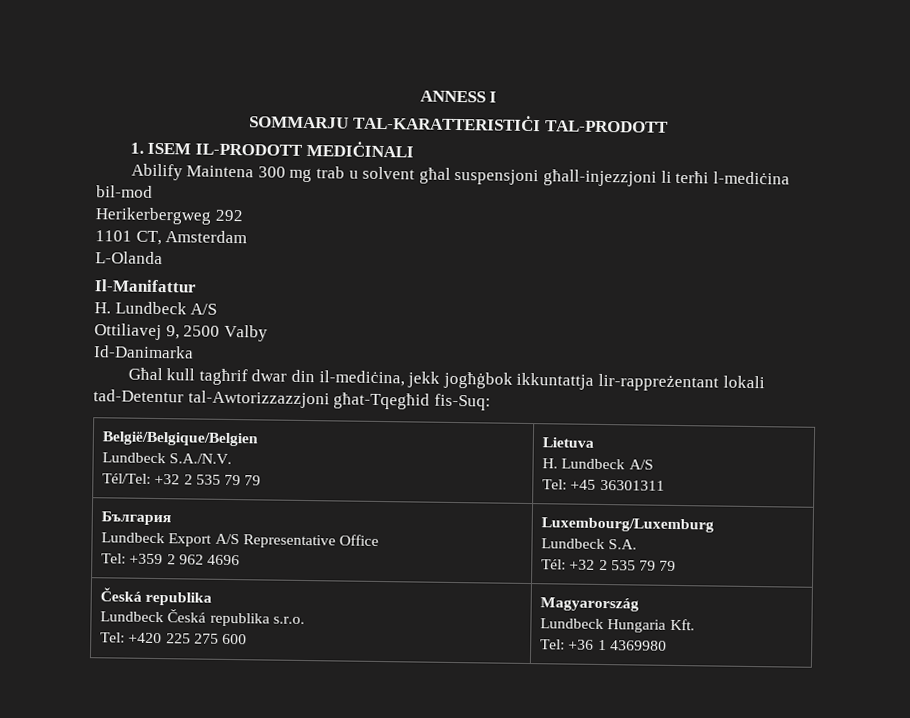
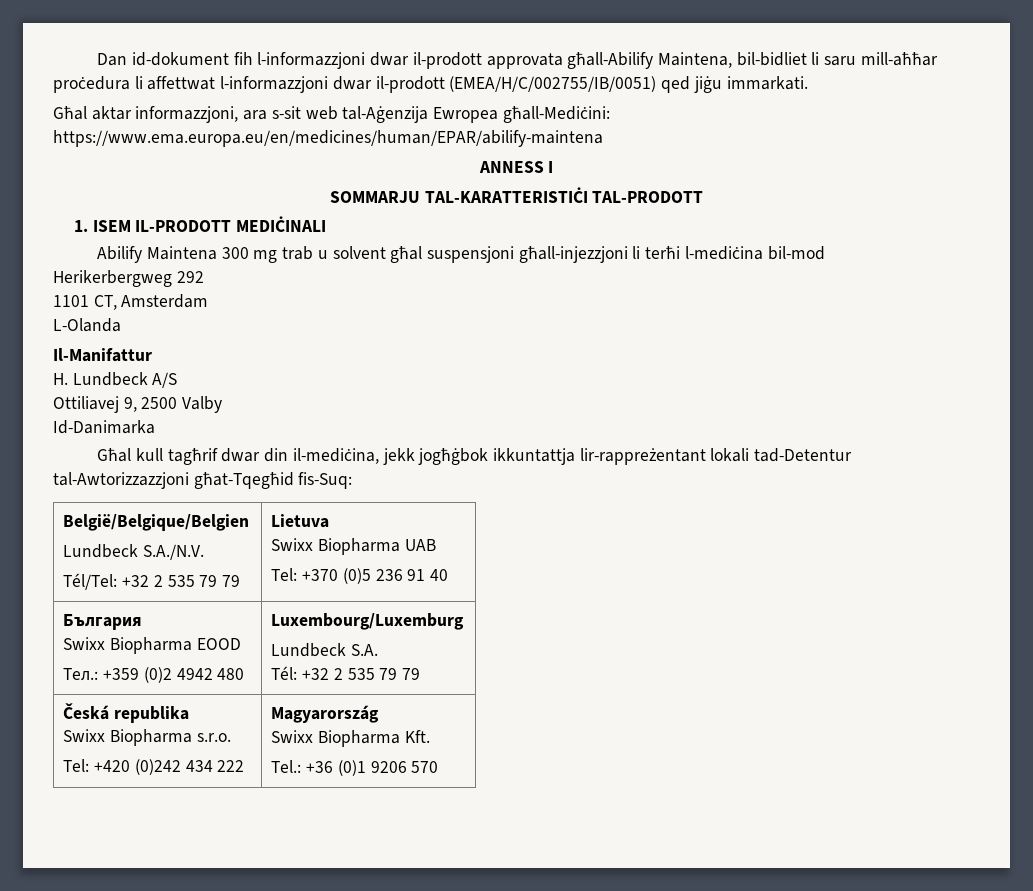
+ Dan id-dokument fih l-informazzjoni dwar il-prodott approvata għall-Abilify Maintena, bil-bidliet li saru mill-aħħar proċedura li affettwat l-informazzjoni dwar il-prodott (EMEA/H/C/002755/IB/0051) qed jiġu immarkati.
+ Għal aktar informazzjoni, ara s-sit web tal-Aġenzija Ewropea għall-Mediċini: https://www.ema.europa.eu/en/medicines/human/EPAR/abilify-maintena
  België/Belgique/Belgien
  Lundbeck S.A./N.V.
  Tél/Tel: +32 2 535 79 79 | Lietuva
- H. Lundbeck A/S
- Tel: +45 36301311
+ Swixx Biopharma UAB
+ Tel: +370 (0)5 236 91 40
  България
- Lundbeck Export A/S Representative Office
- Tel: +359 2 962 4696 | Luxembourg/Luxemburg
+ Swixx Biopharma EOOD
+ Teл.: +359 (0)2 4942 480 | Luxembourg/Luxemburg
  Lundbeck S.A.
  Tél: +32 2 535 79 79
  Česká republika
- Lundbeck Česká republika s.r.o.
- Tel: +420 225 275 600 | Magyarország
- Lundbeck Hungaria Kft.
- Tel: +36 1 4369980
+ Swixx Biopharma s.r.o.
+ Tel: +420 (0)242 434 222 | Magyarország
+ Swixx Biopharma Kft.
+ Tel.: +36 (0)1 9206 570

